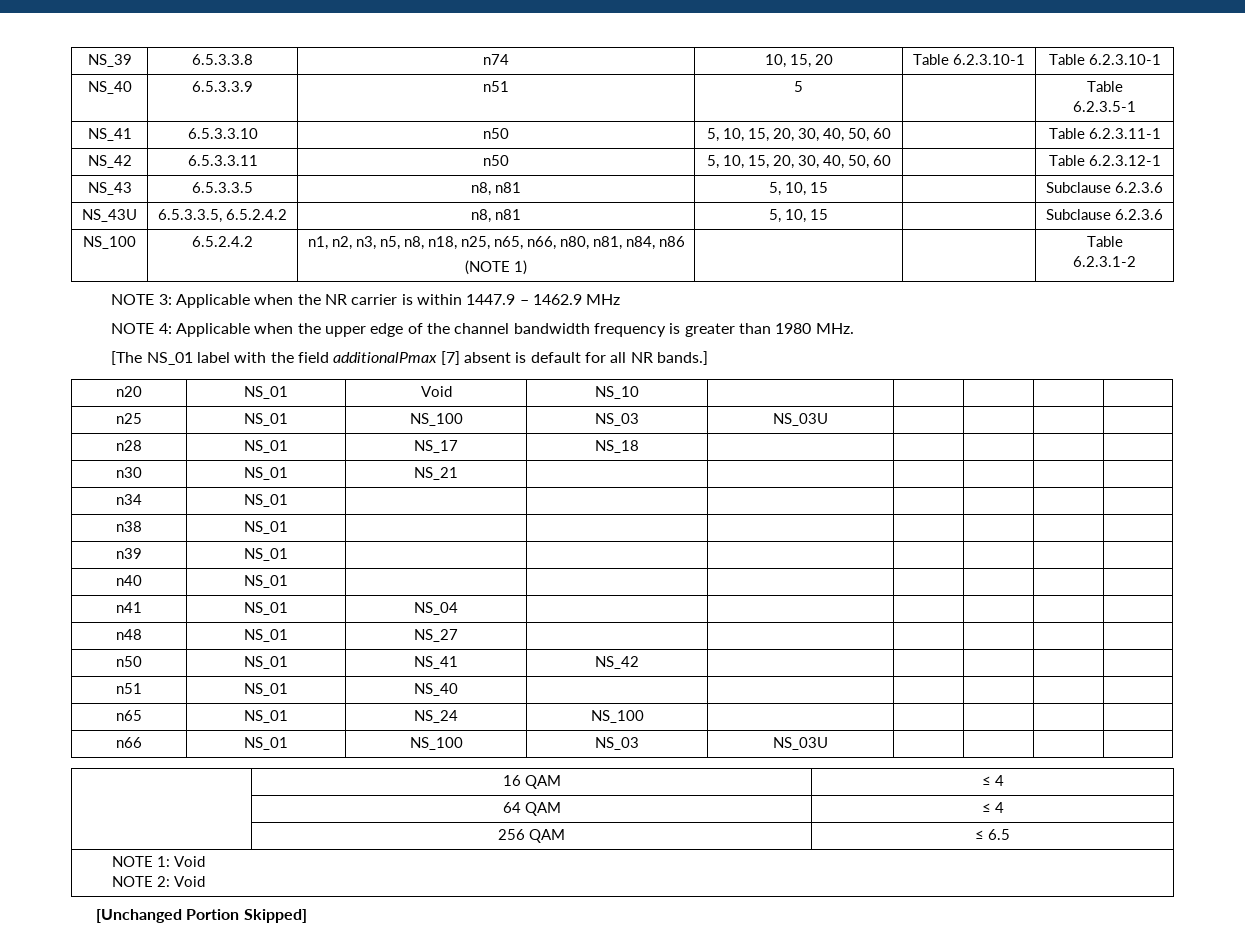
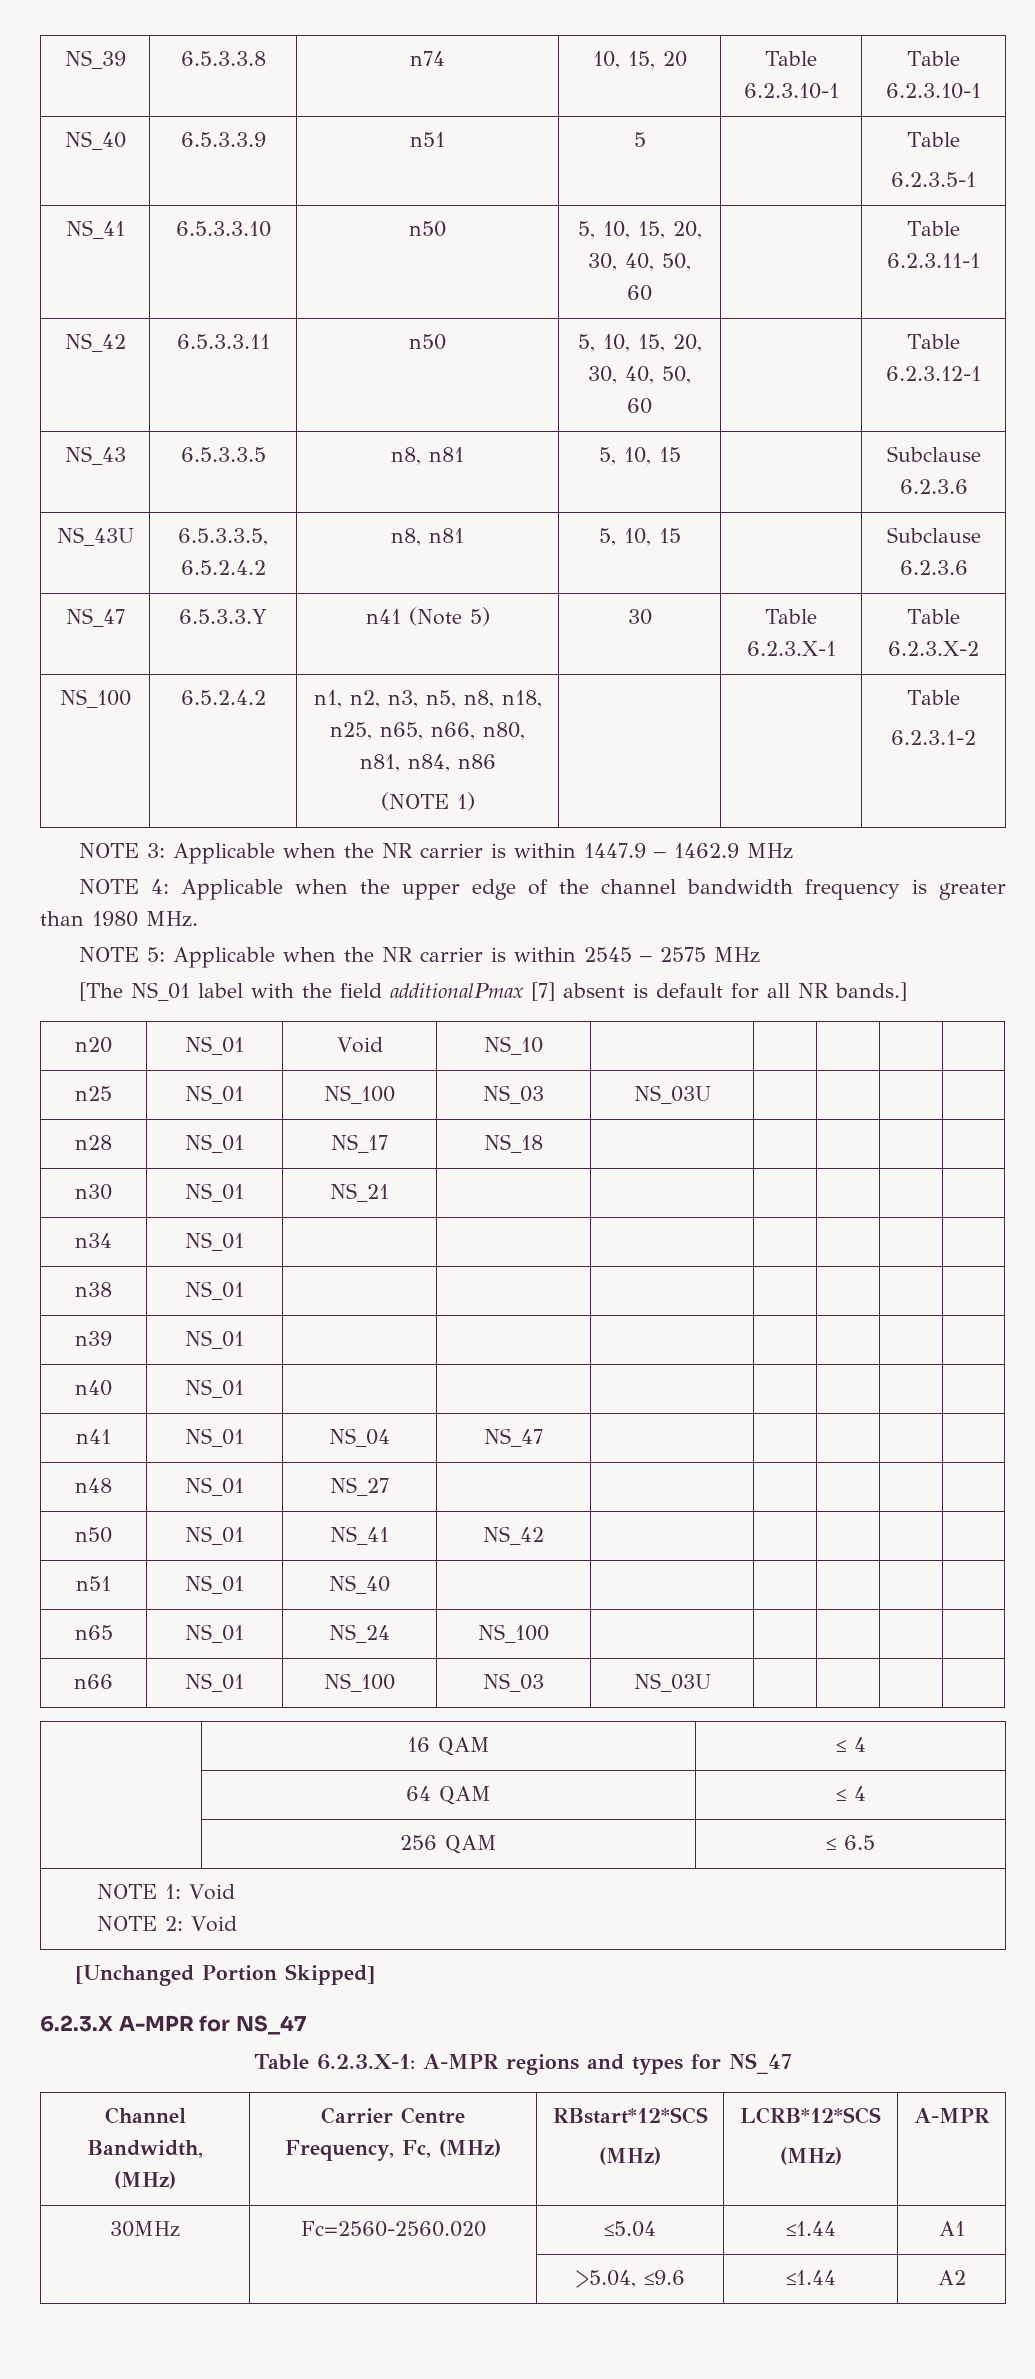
+ NS_47 | 6.5.3.3.Y | n41 (Note 5) | 30 | Table 6.2.3.X-1 | Table 6.2.3.X-2
+ NOTE 5: Applicable when the NR carrier is within 2545 – 2575 MHz
- n41 | NS_01 | NS_04 | | | | | |
+ n41 | NS_01 | NS_04 | NS_47 | | | | |
+ 6.2.3.X A-MPR for NS_47
+ Table 6.2.3.X-1: A-MPR regions and types for NS_47
+ Channel Bandwidth, (MHz) | Carrier Centre Frequency, Fc, (MHz) | RBstart*12*SCS
+ (MHz) | LCRB*12*SCS
+ (MHz) | A-MPR
+ 30MHz | Fc=2560-2560.020 | ≤5.04 | ≤1.44 | A1
+ | | >5.04, ≤9.6 | ≤1.44 | A2

